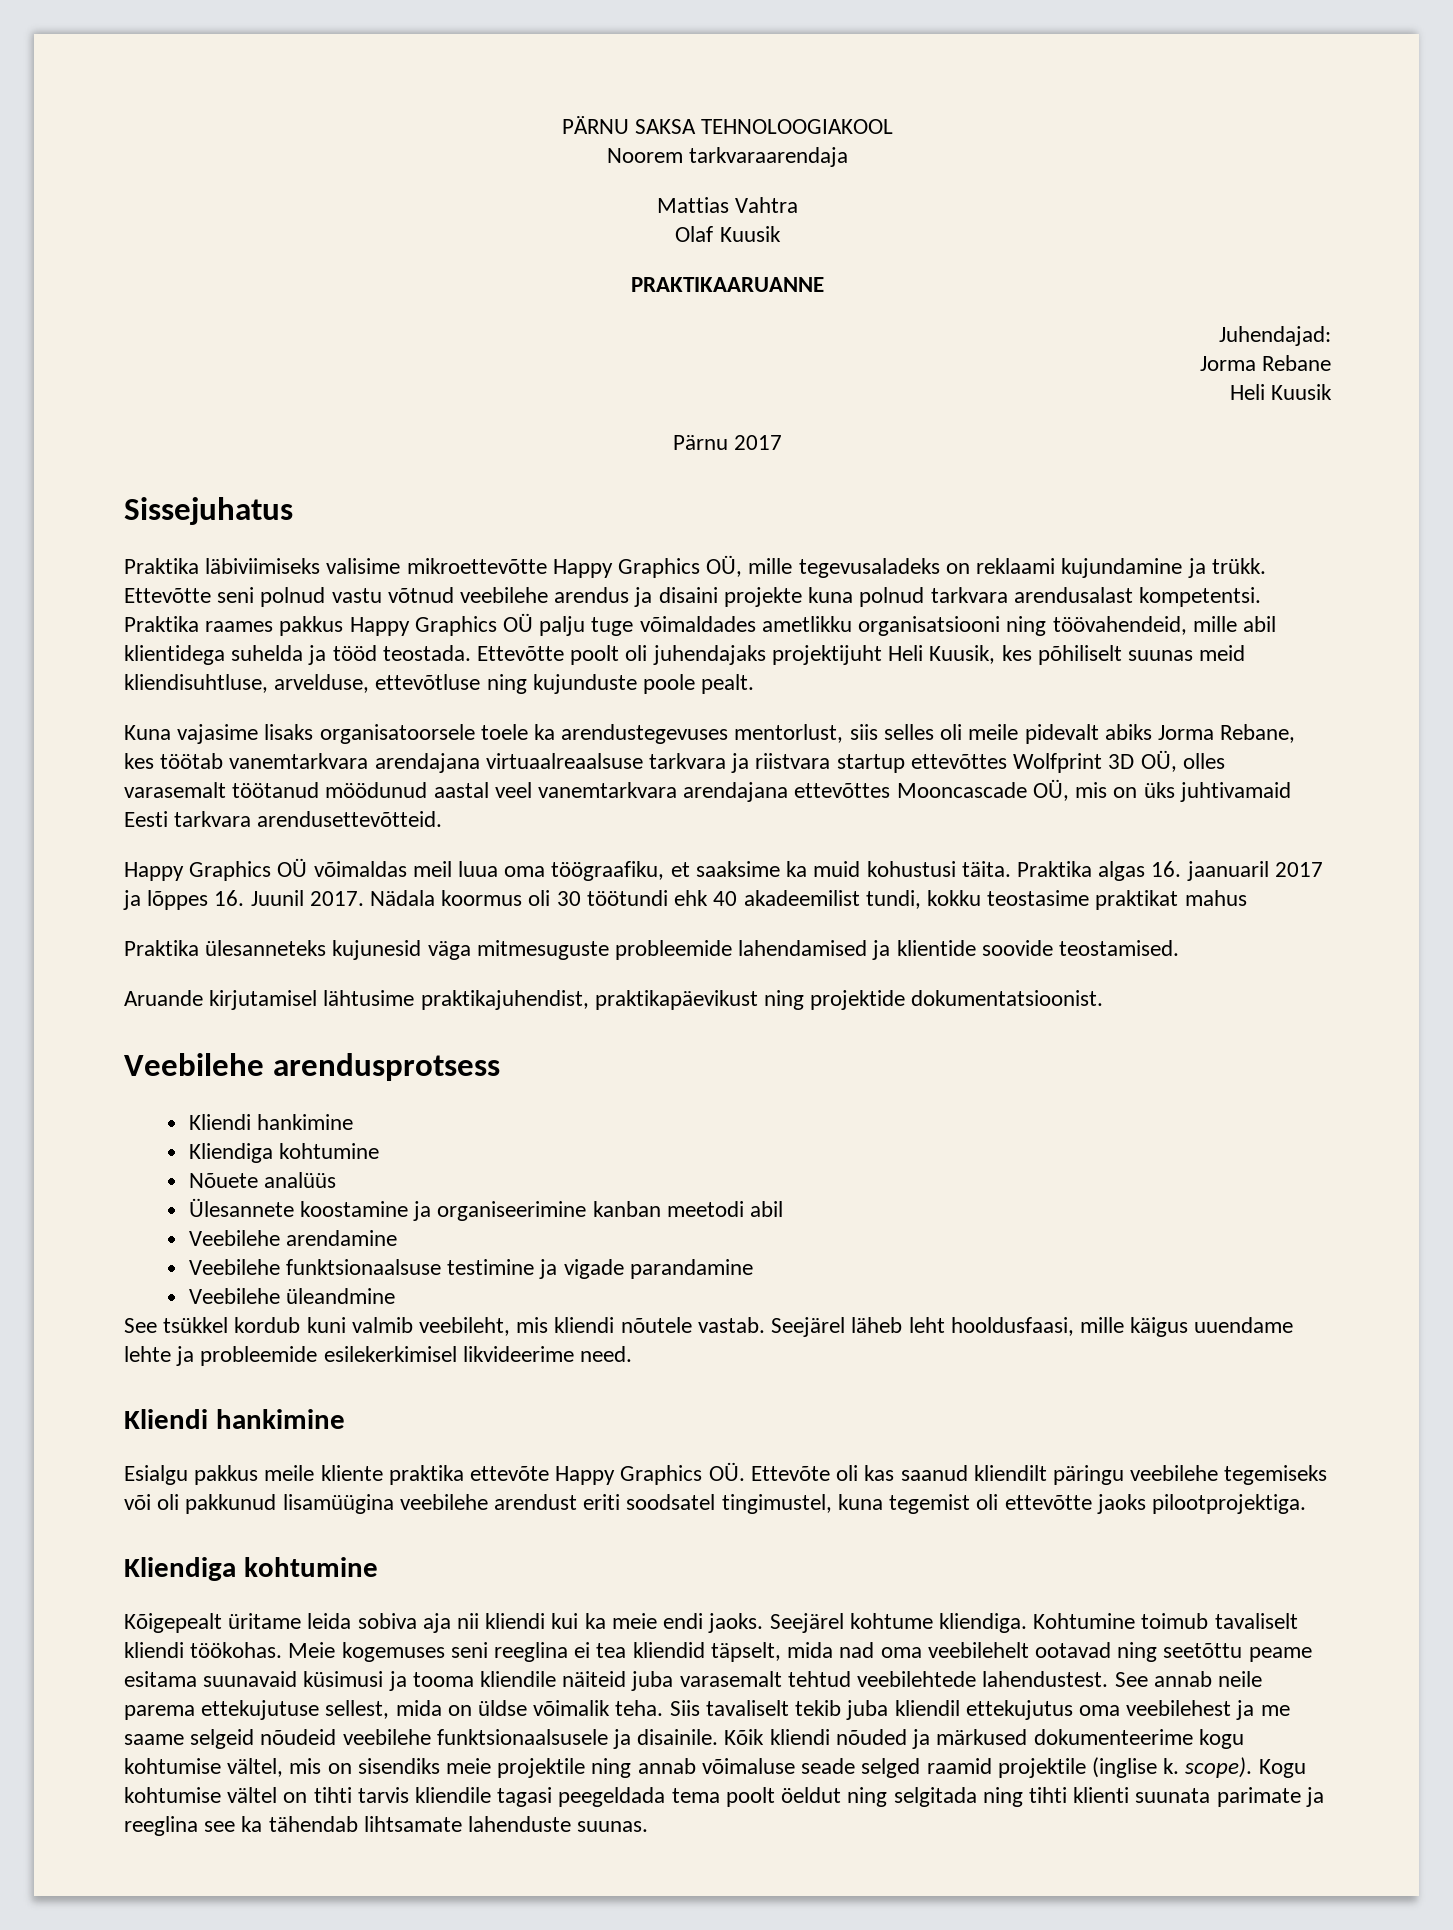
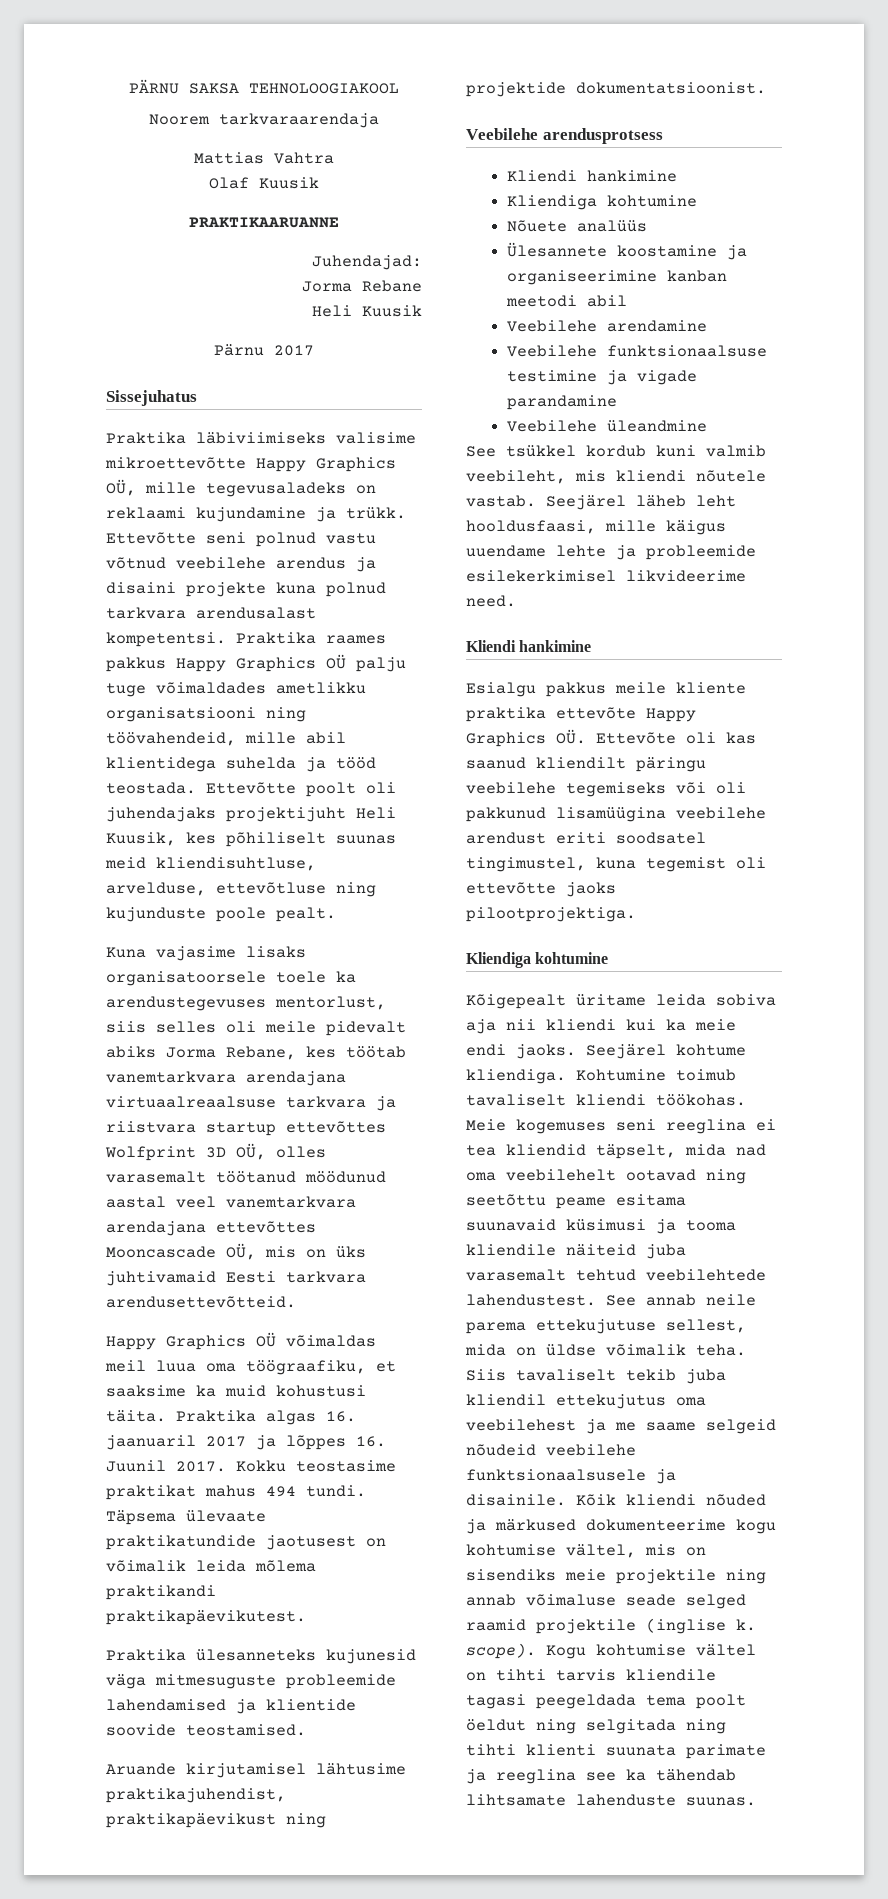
- Nädala koormus oli 30 töötundi ehk 40 akadeemilist tundi, kokku teostasime praktikat mahus
+ Kokku teostasime praktikat mahus 494 tundi. Täpsema ülevaate praktikatundide jaotusest on võimalik leida mõlema praktikandi praktikapäevikutest.

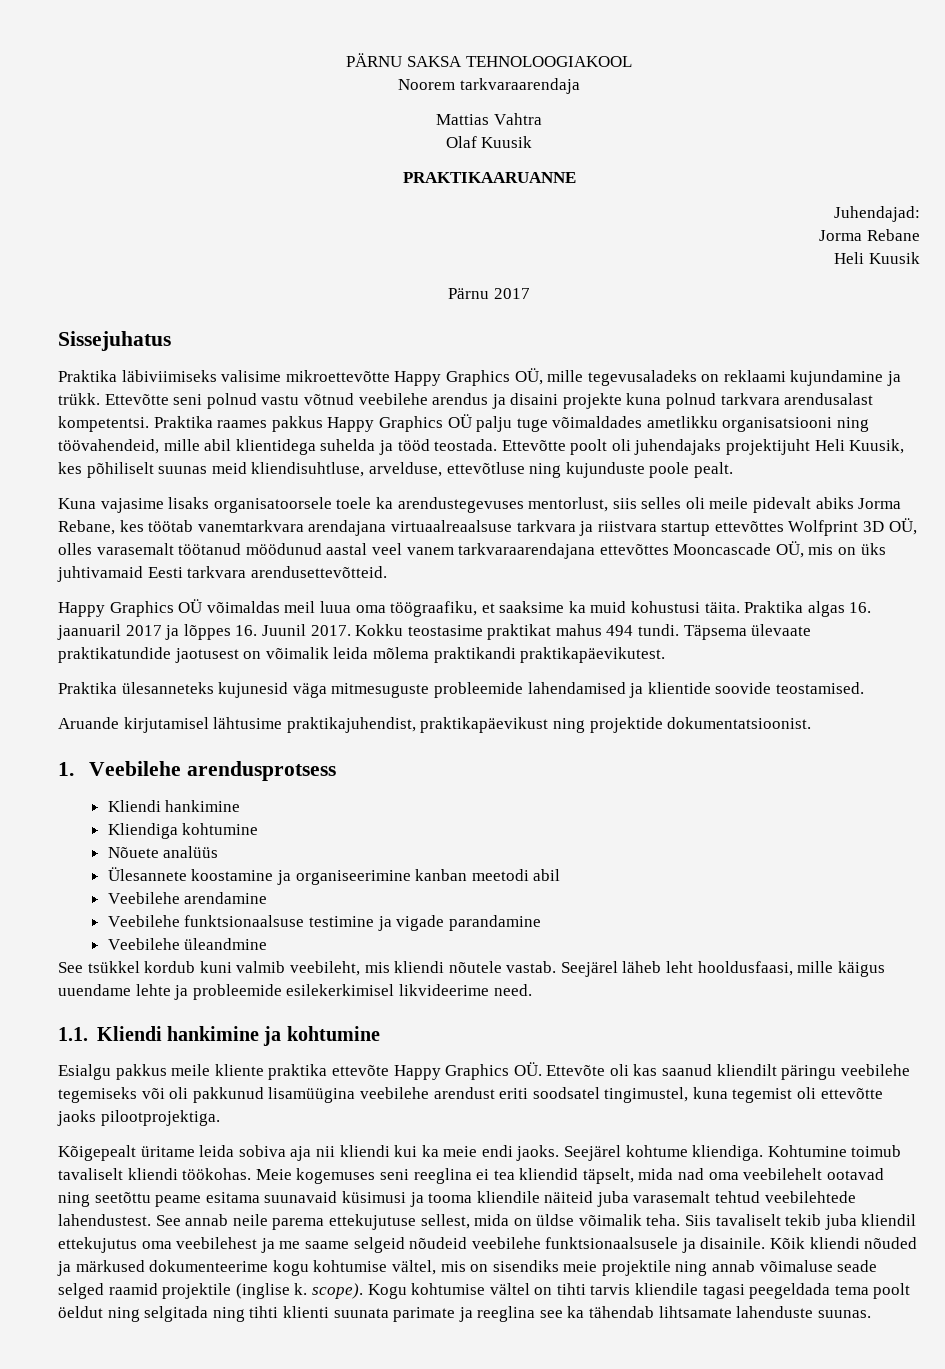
- Kuna vajasime lisaks organisatoorsele toele ka arendustegevuses mentorlust, siis selles oli meile pidevalt abiks Jorma Rebane, kes töötab vanemtarkvara arendajana virtuaalreaalsuse tarkvara ja riistvara startup ettevõttes Wolfprint 3D OÜ, olles varasemalt töötanud möödunud aastal veel vanemtarkvara arendajana ettevõttes Mooncascade OÜ, mis on üks juhtivamaid Eesti tarkvara arendusettevõtteid.
+ Kuna vajasime lisaks organisatoorsele toele ka arendustegevuses mentorlust, siis selles oli meile pidevalt abiks Jorma Rebane, kes töötab vanemtarkvara arendajana virtuaalreaalsuse tarkvara ja riistvara startup ettevõttes Wolfprint 3D OÜ, olles varasemalt töötanud möödunud aastal veel vanem tarkvaraarendajana ettevõttes Mooncascade OÜ, mis on üks juhtivamaid Eesti tarkvara arendusettevõtteid.
- Veebilehe arendusprotsess
+ 1. Veebilehe arendusprotsess
  Seejärel läheb leht hooldusfaasi, mille käigus uuendame lehte ja probleemide esilekerkimisel likvideerime need.
- Kliendi hankimine
+ 1.1. Kliendi hankimine ja kohtumine
  Esialgu pakkus meile kliente praktika ettevõte Happy Graphics OÜ. Ettevõte oli kas saanud kliendilt päringu veebilehe tegemiseks või oli pakkunud lisamüügina veebilehe arendust eriti soodsatel tingimustel, kuna tegemist oli ettevõtte jaoks pilootprojektiga.
- Kliendiga kohtumine

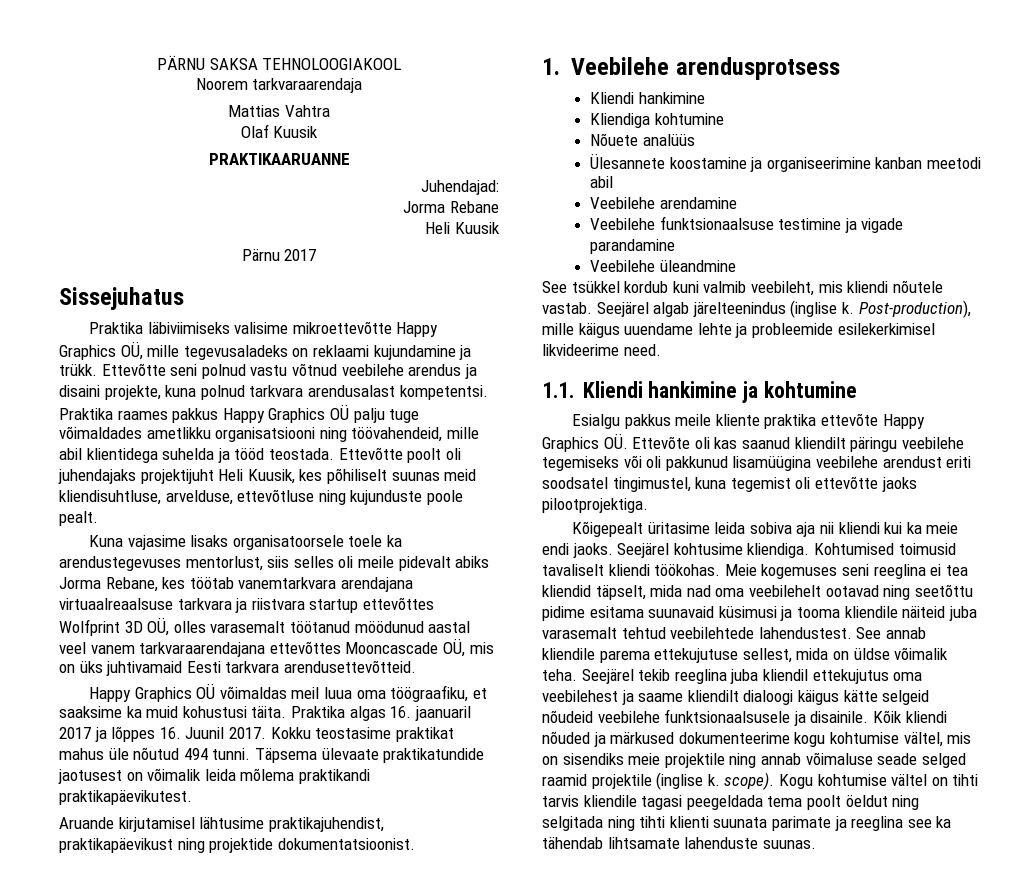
- Ettevõtte seni polnud vastu võtnud veebilehe arendus ja disaini projekte kuna polnud tarkvara arendusalast kompetentsi.
+ Ettevõtte seni polnud vastu võtnud veebilehe arendus ja disaini projekte, kuna polnud tarkvara arendusalast kompetentsi.
- Kokku teostasime praktikat mahus 494 tundi.
+ Kokku teostasime praktikat mahus üle nõutud 494 tunni.
- Praktika ülesanneteks kujunesid väga mitmesuguste probleemide lahendamised ja klientide soovide teostamised.
- Seejärel läheb leht hooldusfaasi, mille käigus uuendame lehte ja probleemide esilekerkimisel likvideerime need.
+ Seejärel algab järelteenindus (inglise k. Post-production), mille käigus uuendame lehte ja probleemide esilekerkimisel likvideerime need.
- Kõigepealt üritame leida sobiva aja nii kliendi kui ka meie endi jaoks.
+ Kõigepealt üritasime leida sobiva aja nii kliendi kui ka meie endi jaoks.
- Seejärel kohtume kliendiga. Kohtumine toimub tavaliselt kliendi töökohas.
+ Seejärel kohtusime kliendiga. Kohtumised toimusid tavaliselt kliendi töökohas.
- Meie kogemuses seni reeglina ei tea kliendid täpselt, mida nad oma veebilehelt ootavad ning seetõttu peame esitama suunavaid küsimusi ja tooma kliendile näiteid juba varasemalt tehtud veebilehtede lahendustest.
+ Meie kogemuses seni reeglina ei tea kliendid täpselt, mida nad oma veebilehelt ootavad ning seetõttu pidime esitama suunavaid küsimusi ja tooma kliendile näiteid juba varasemalt tehtud veebilehtede lahendustest.
- See annab neile parema ettekujutuse sellest, mida on üldse võimalik teha.
+ See annab kliendile parema ettekujutuse sellest, mida on üldse võimalik teha.
- Siis tavaliselt tekib juba kliendil ettekujutus oma veebilehest ja me saame selgeid nõudeid veebilehe funktsionaalsusele ja disainile.
+ Seejärel tekib reeglina juba kliendil ettekujutus oma veebilehest ja saame kliendilt dialoogi käigus kätte selgeid nõudeid veebilehe funktsionaalsusele ja disainile.

